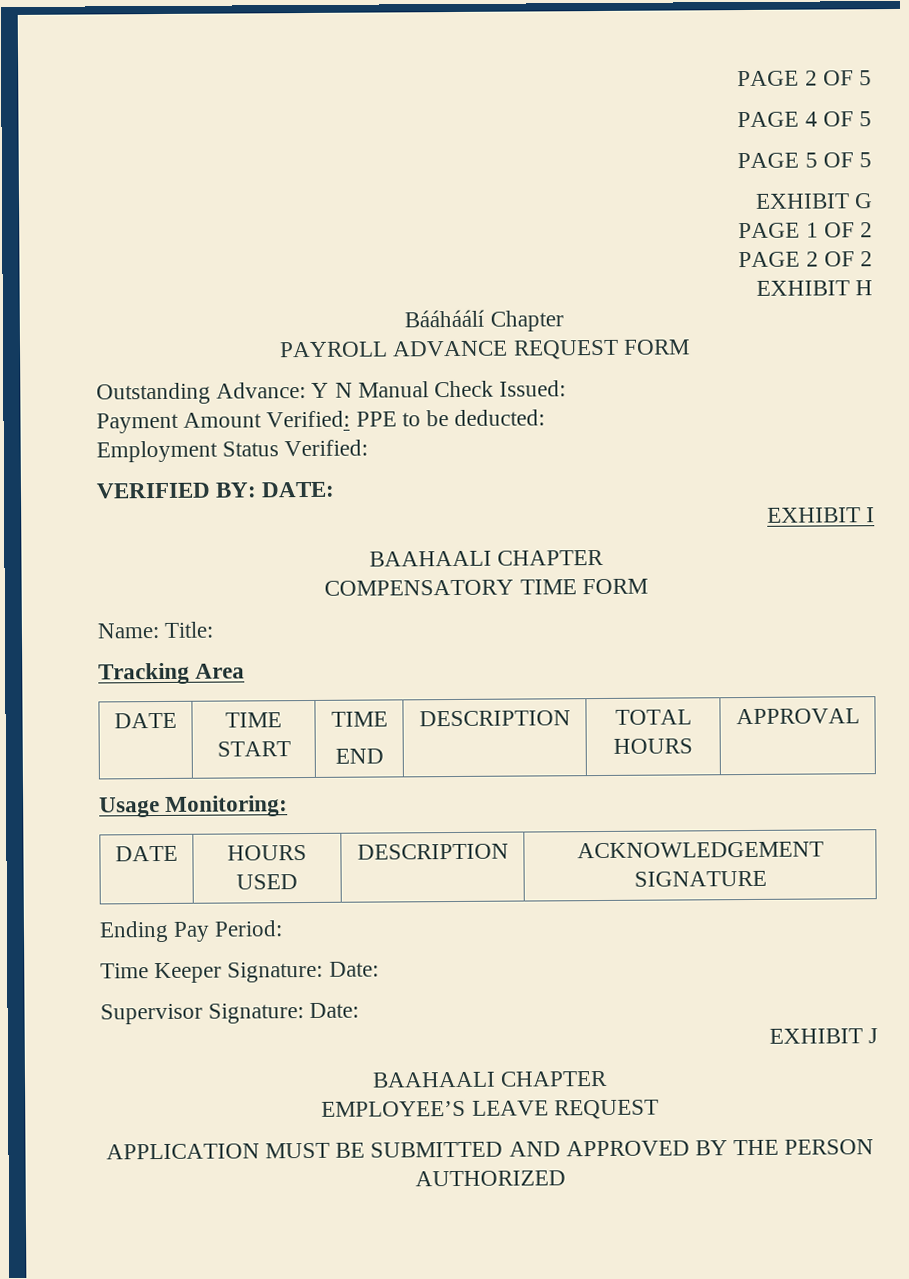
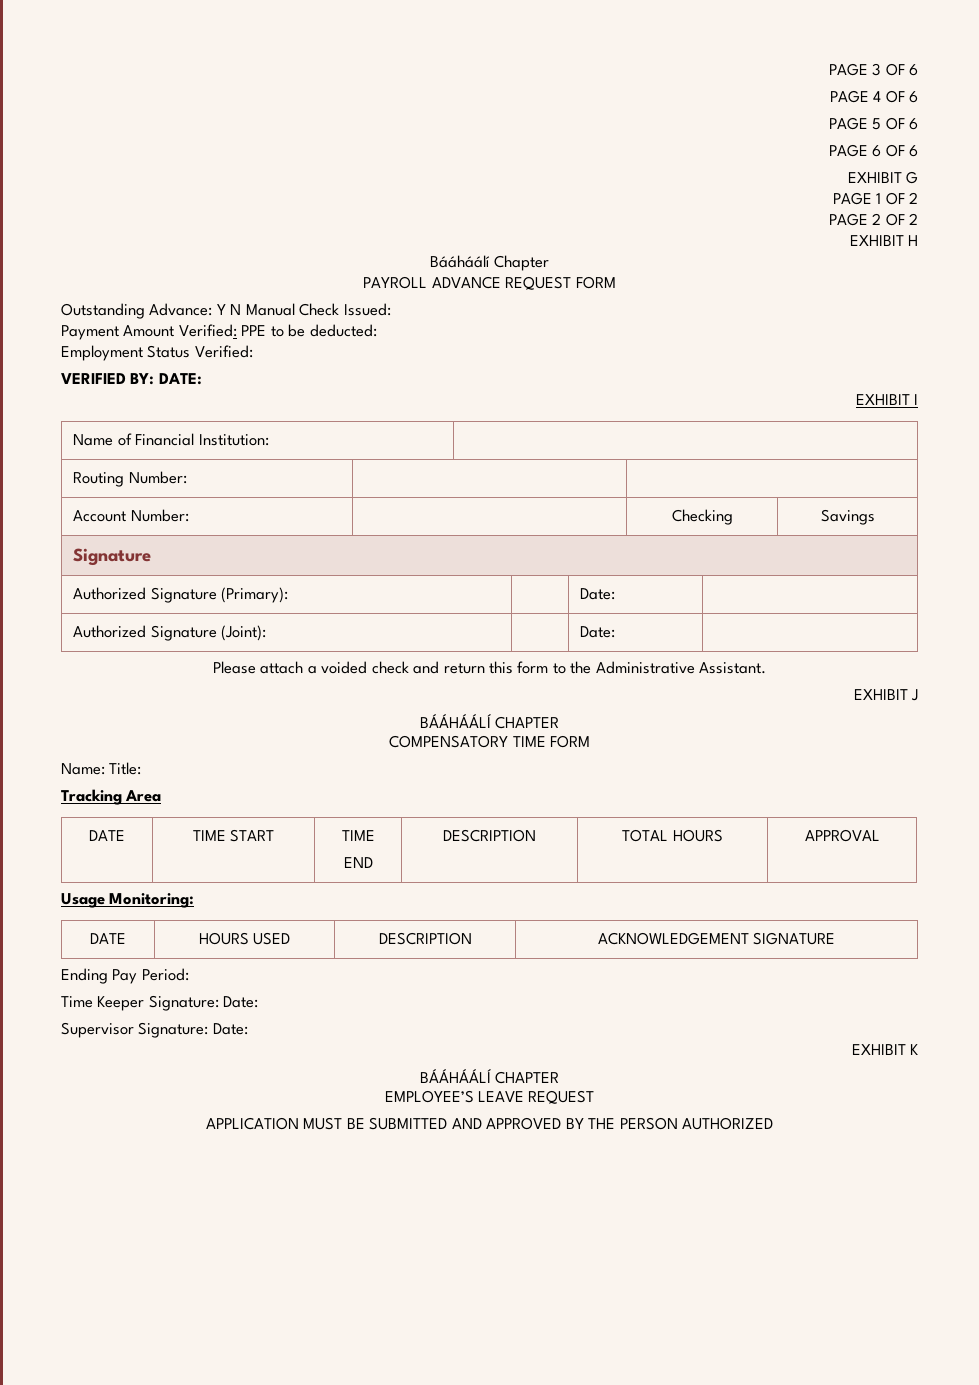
- PAGE 2 OF 5
+ PAGE 3 OF 6
- PAGE 4 OF 5
+ PAGE 4 OF 6
- PAGE 5 OF 5
+ PAGE 5 OF 6
+ PAGE 6 OF 6
  EXHIBIT I
- BAAHAALI CHAPTER
+ Name of Financial Institution: |
+ Routing Number: | |
+ Account Number: | | Checking | Savings
+ Signature
+ Authorized Signature (Primary): | | Date: |
+ Authorized Signature (Joint): | | Date: |
+ Please attach a voided check and return this form to the Administrative Assistant.
+ EXHIBIT J
+ BÁÁHÁÁLÍ CHAPTER
- EXHIBIT J
- BAAHAALI CHAPTER
+ EXHIBIT K
+ BÁÁHÁÁLÍ CHAPTER

